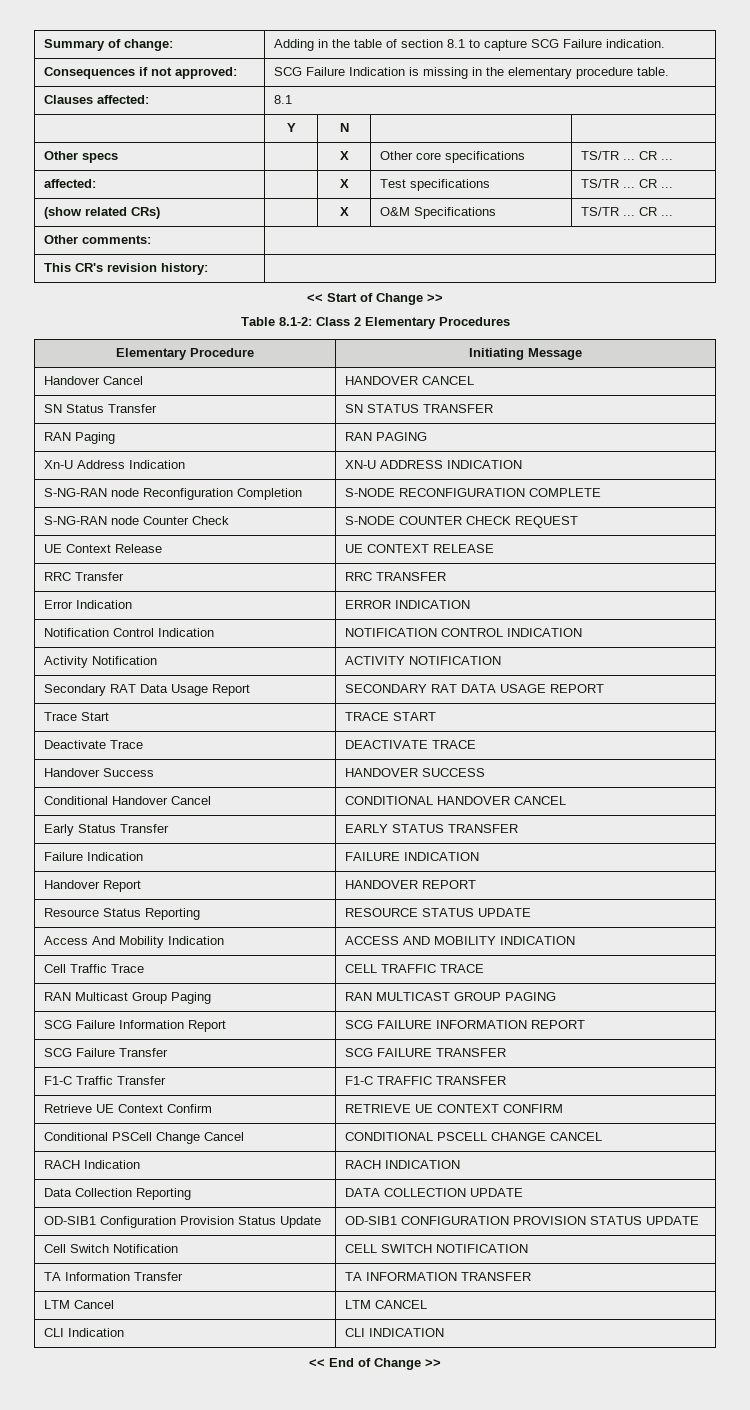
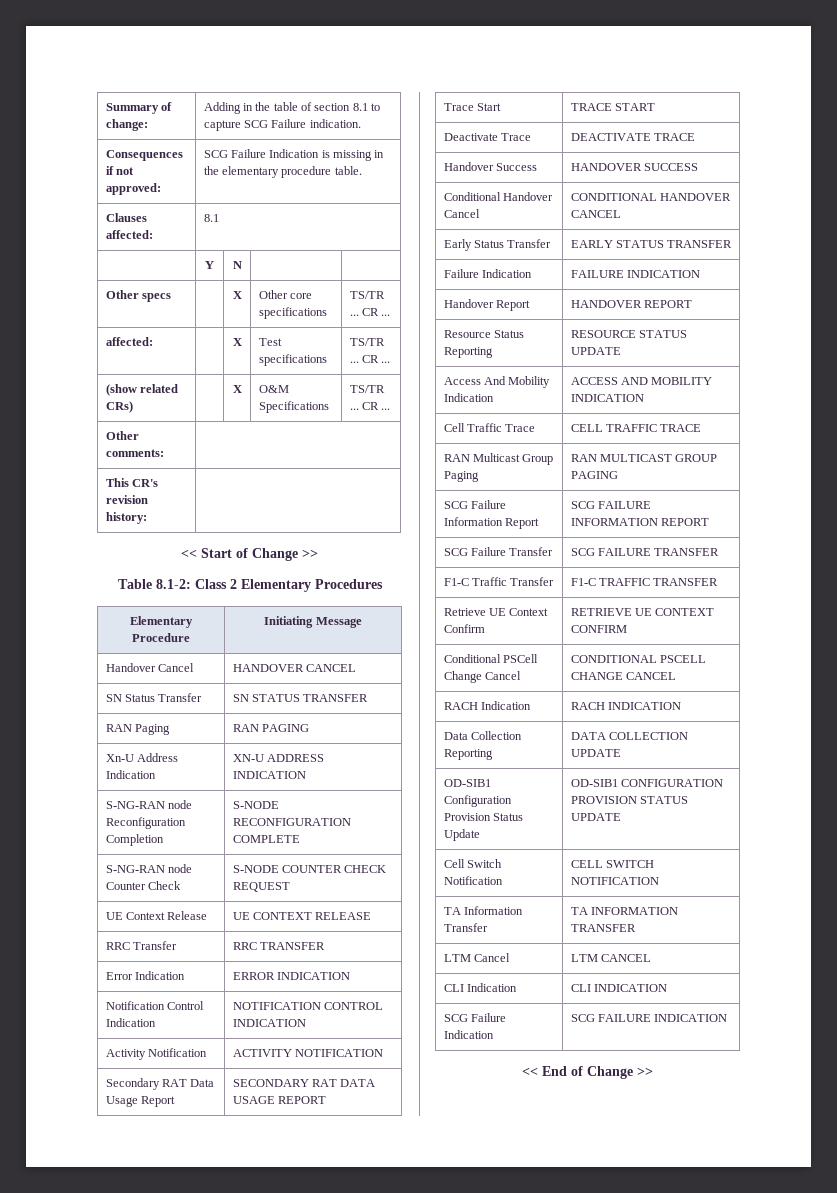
+ SCG Failure Indication | SCG FAILURE INDICATION

